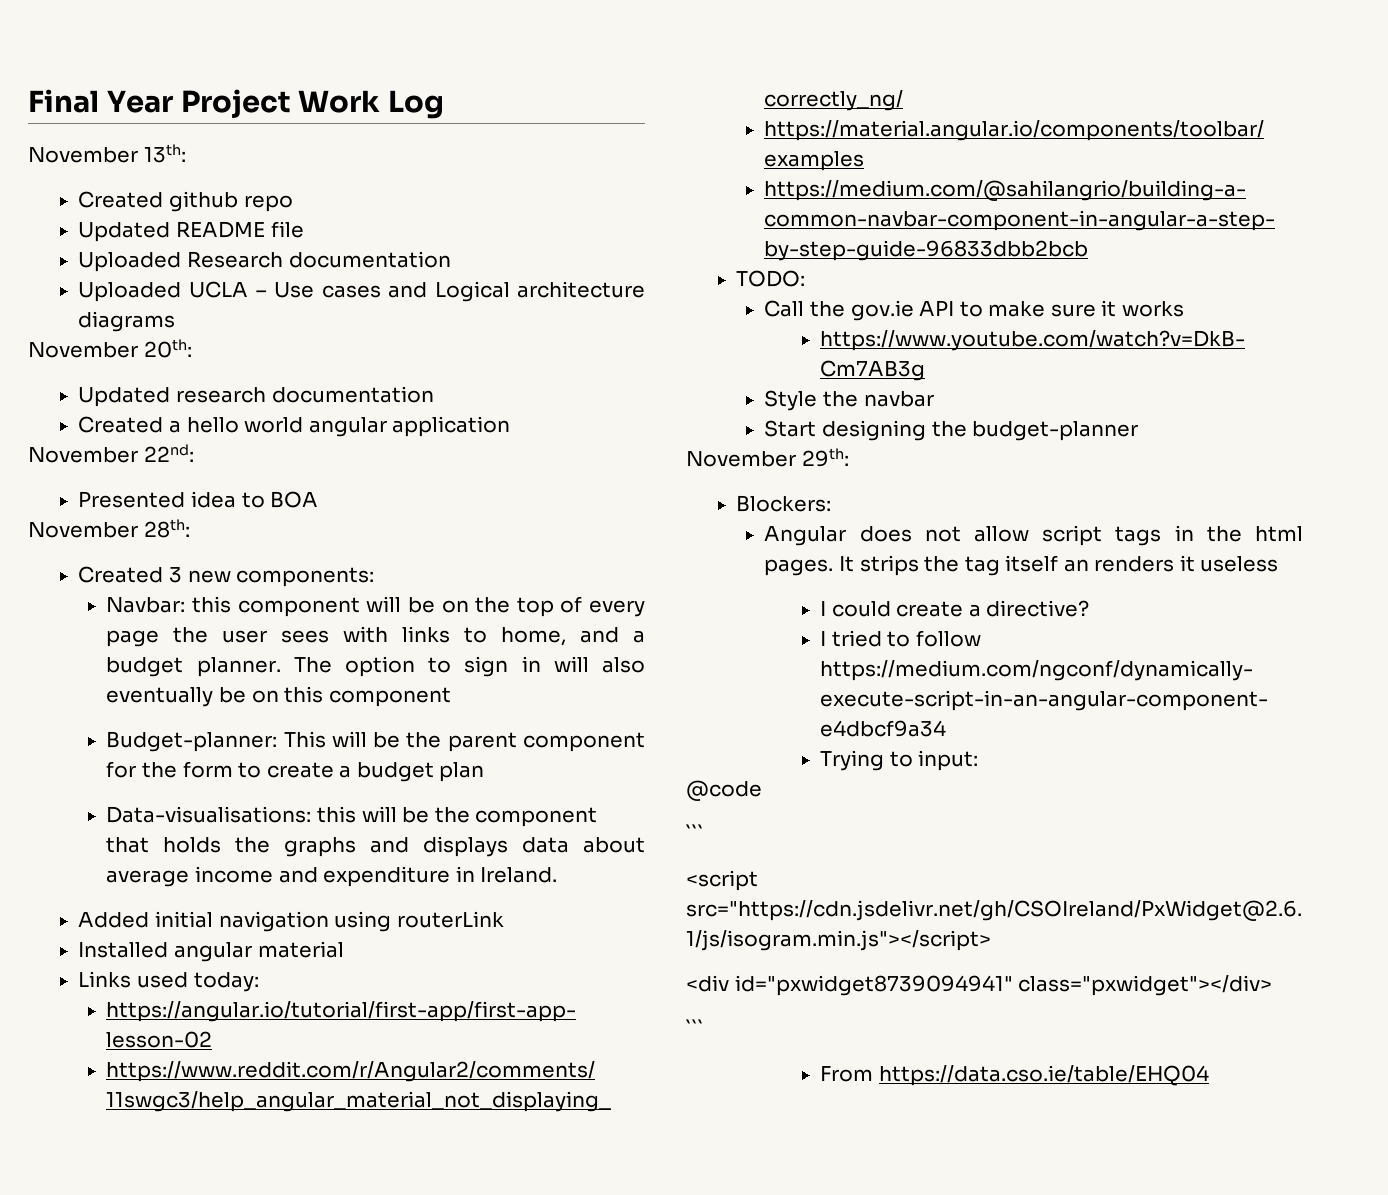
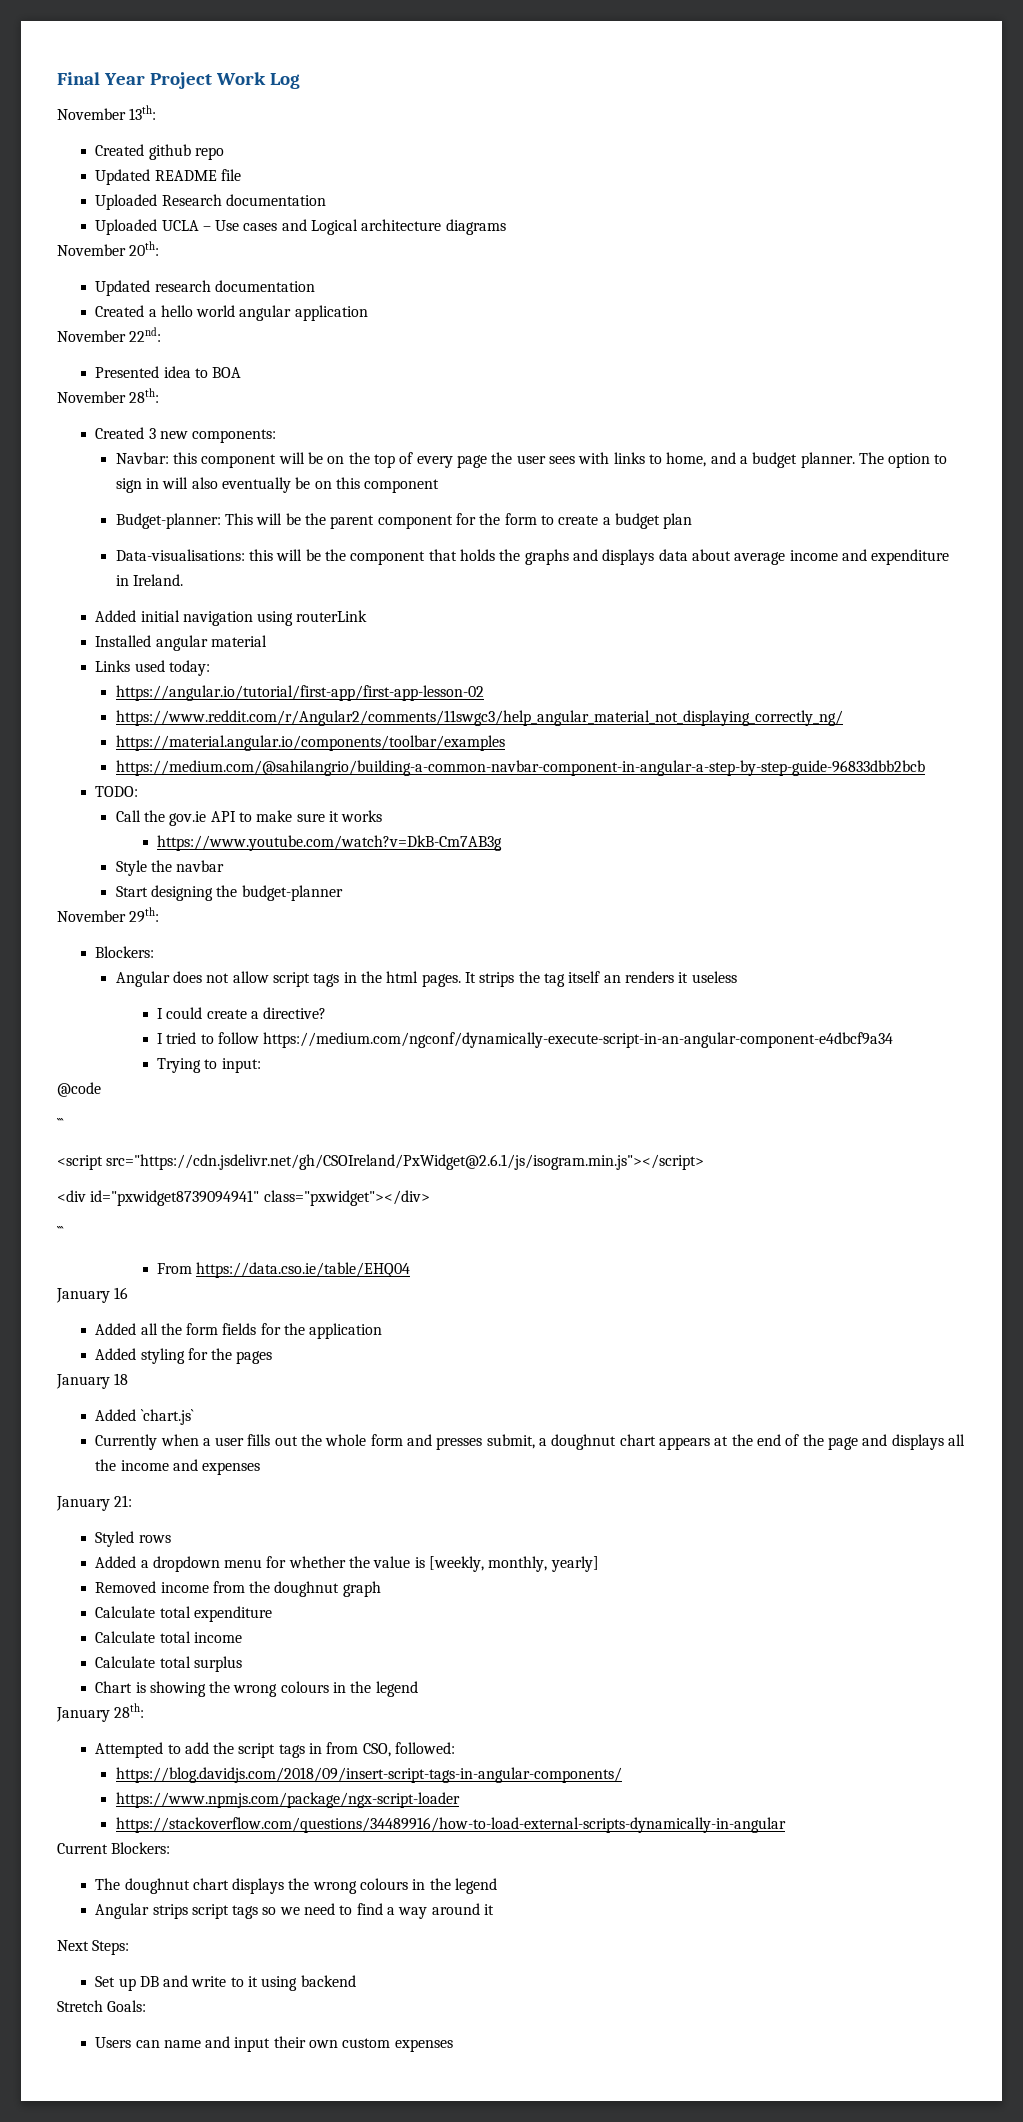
+ January 16
+ Added all the form fields for the application
+ Added styling for the pages
+ January 18
+ Added `chart.js`
+ Currently when a user fills out the whole form and presses submit, a doughnut chart appears at the end of the page and displays all the income and expenses
+ January 21:
+ Styled rows
+ Added a dropdown menu for whether the value is [weekly, monthly, yearly]
+ Removed income from the doughnut graph
+ Calculate total expenditure
+ Calculate total income
+ Calculate total surplus
+ Chart is showing the wrong colours in the legend
+ January 28th:
+ Attempted to add the script tags in from CSO, followed:
+ https://blog.davidjs.com/2018/09/insert-script-tags-in-angular-components/
+ https://www.npmjs.com/package/ngx-script-loader
+ https://stackoverflow.com/questions/34489916/how-to-load-external-scripts-dynamically-in-angular
+ Current Blockers:
+ The doughnut chart displays the wrong colours in the legend
+ Angular strips script tags so we need to find a way around it
+ Next Steps:
+ Set up DB and write to it using backend
+ Stretch Goals:
+ Users can name and input their own custom expenses

